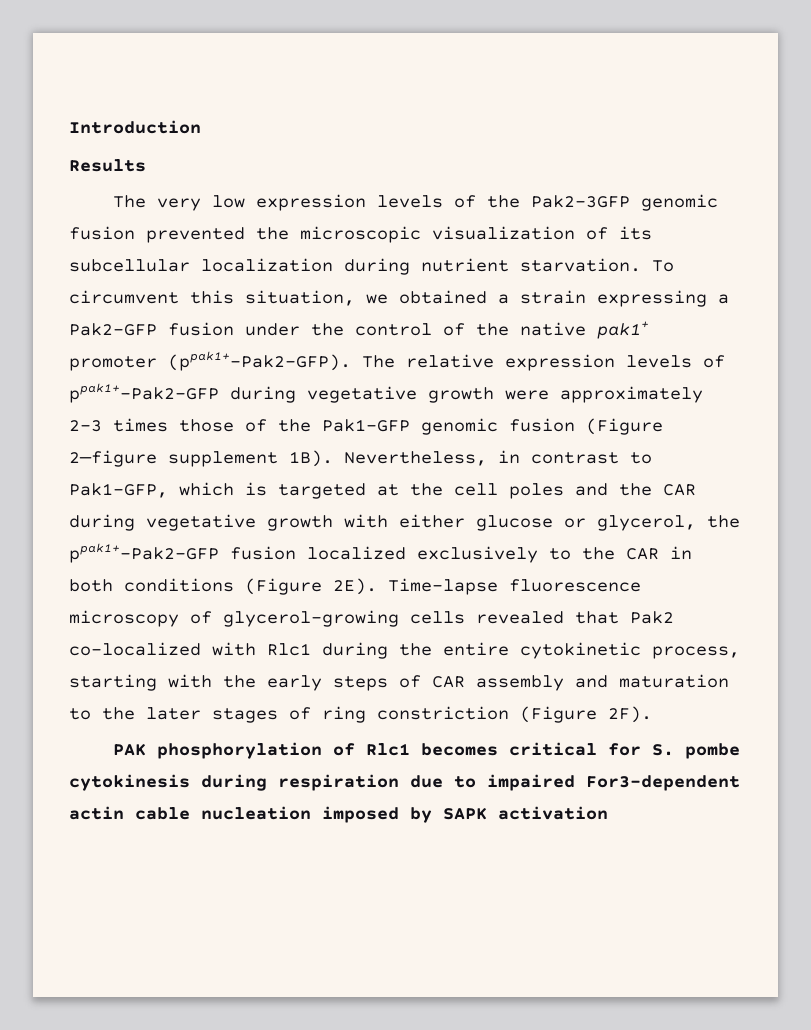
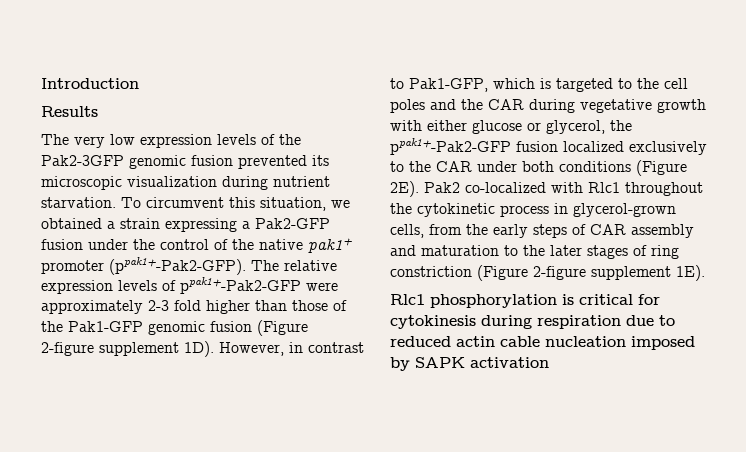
- The very low expression levels of the Pak2-3GFP genomic fusion prevented the microscopic visualization of its subcellular localization during nutrient starvation.
+ The very low expression levels of the Pak2-3GFP genomic fusion prevented its microscopic visualization during nutrient starvation.
- The relative expression levels of ppak1+-Pak2-GFP during vegetative growth were approximately 2-3 times those of the Pak1-GFP genomic fusion (Figure 2—figure supplement 1B). Nevertheless, in contrast to Pak1-GFP, which is targeted at the cell poles and the CAR during vegetative growth with either glucose or glycerol, the ppak1+-Pak2-GFP fusion localized exclusively to the CAR in both conditions (Figure 2E).
+ The relative expression levels of ppak1+-Pak2-GFP were approximately 2-3 fold higher than those of the Pak1-GFP genomic fusion (Figure 2-figure supplement 1D). However, in contrast to Pak1-GFP, which is targeted to the cell poles and the CAR during vegetative growth with either glucose or glycerol, the ppak1+-Pak2-GFP fusion localized exclusively to the CAR under both conditions (Figure 2E).
- Time-lapse fluorescence microscopy of glycerol-growing cells revealed that Pak2 co-localized with Rlc1 during the entire cytokinetic process, starting with the early steps of CAR assembly and maturation to the later stages of ring constriction (Figure 2F).
- PAK phosphorylation of Rlc1 becomes critical for S. pombe cytokinesis during respiration due to impaired For3-dependent actin cable nucleation imposed by SAPK activation
+ Pak2 co-localized with Rlc1 throughout the cytokinetic process in glycerol-grown cells, from the early steps of CAR assembly and maturation to the later stages of ring constriction (Figure 2-figure supplement 1E).
+ Rlc1 phosphorylation is critical for cytokinesis during respiration due to reduced actin cable nucleation imposed by SAPK activation

